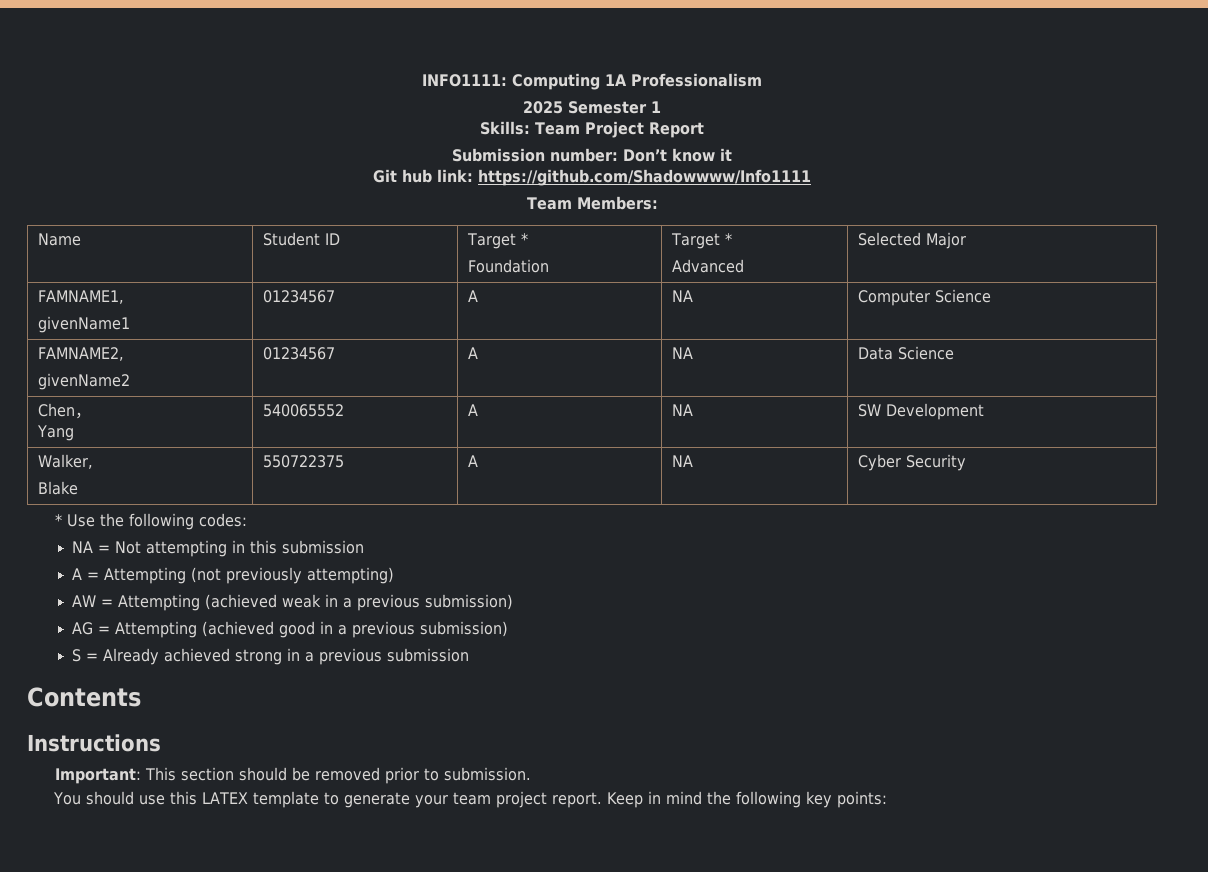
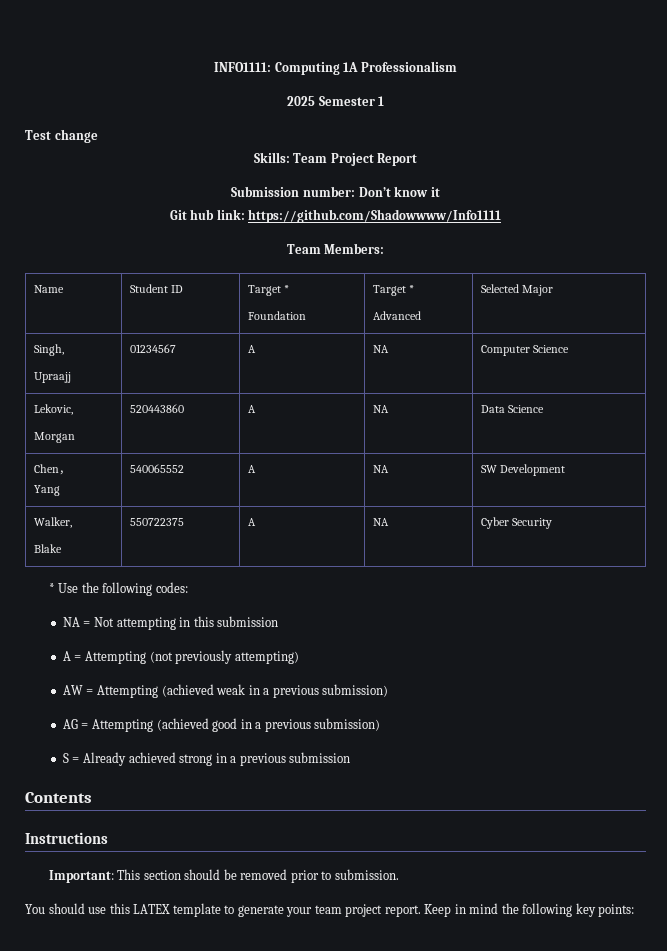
+ Test change
- FAMNAME1,
- givenName1 | 01234567 | A | NA | Computer Science
+ Singh,
+ Upraajj | 01234567 | A | NA | Computer Science
- FAMNAME2,
- givenName2 | 01234567 | A | NA | Data Science
+ Lekovic,
+ Morgan | 520443860 | A | NA | Data Science

